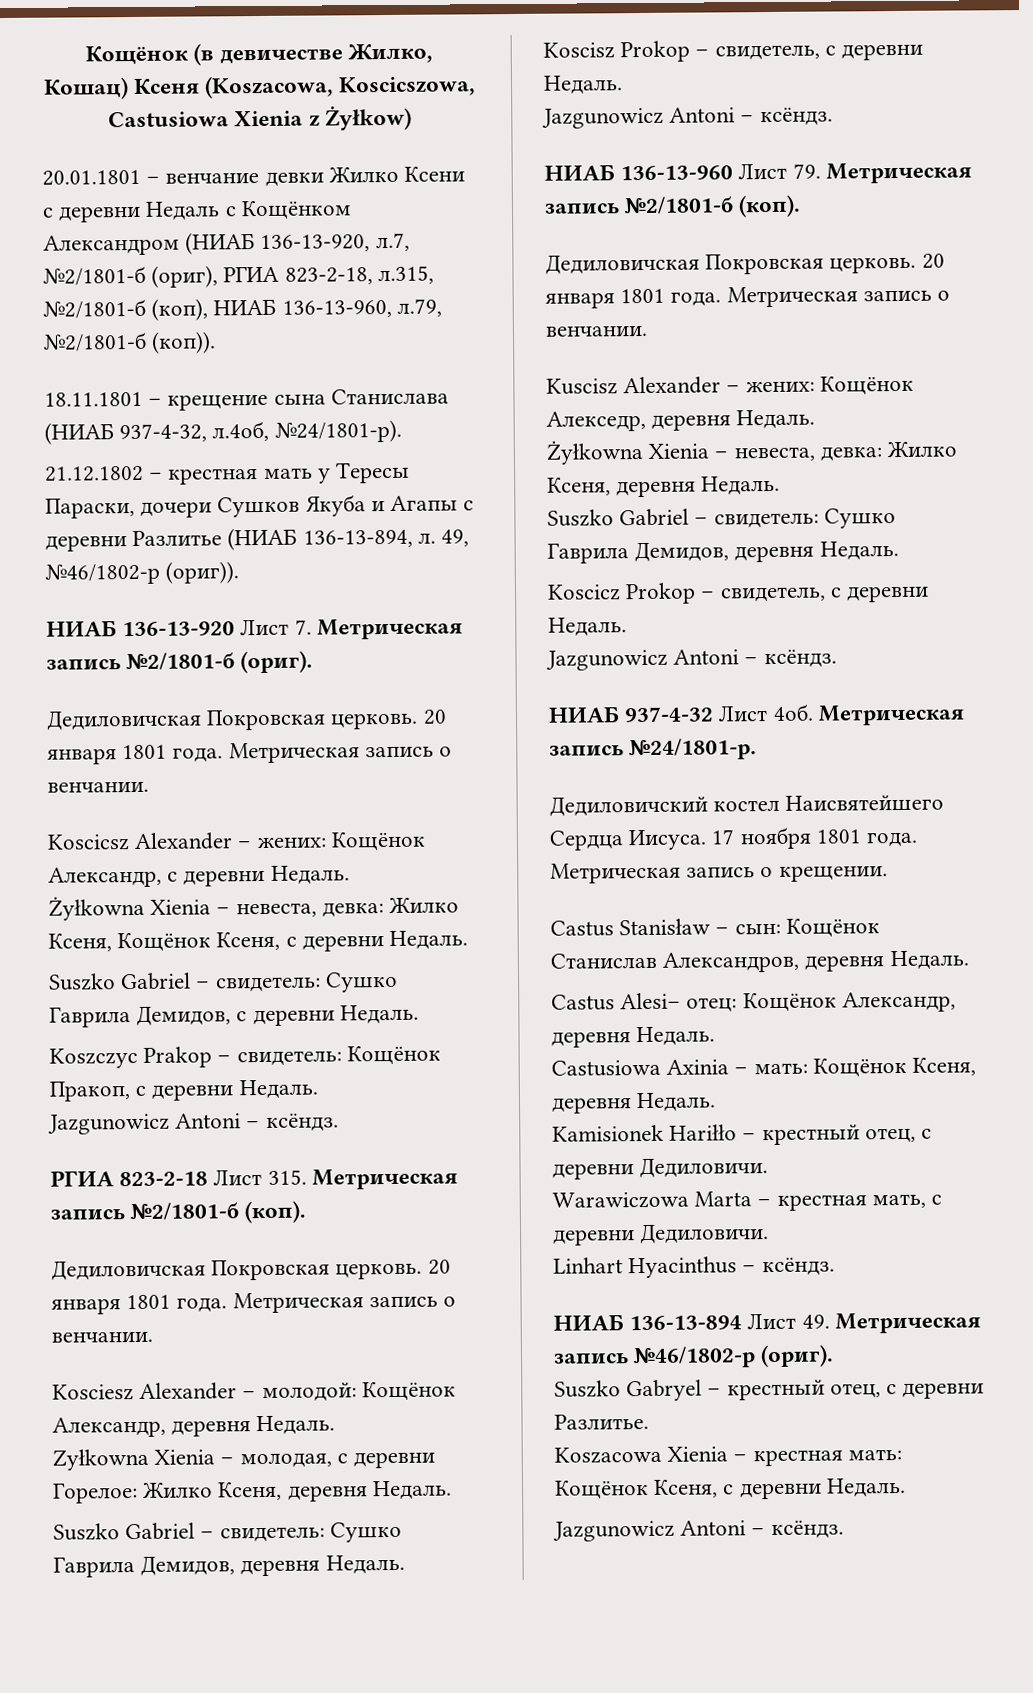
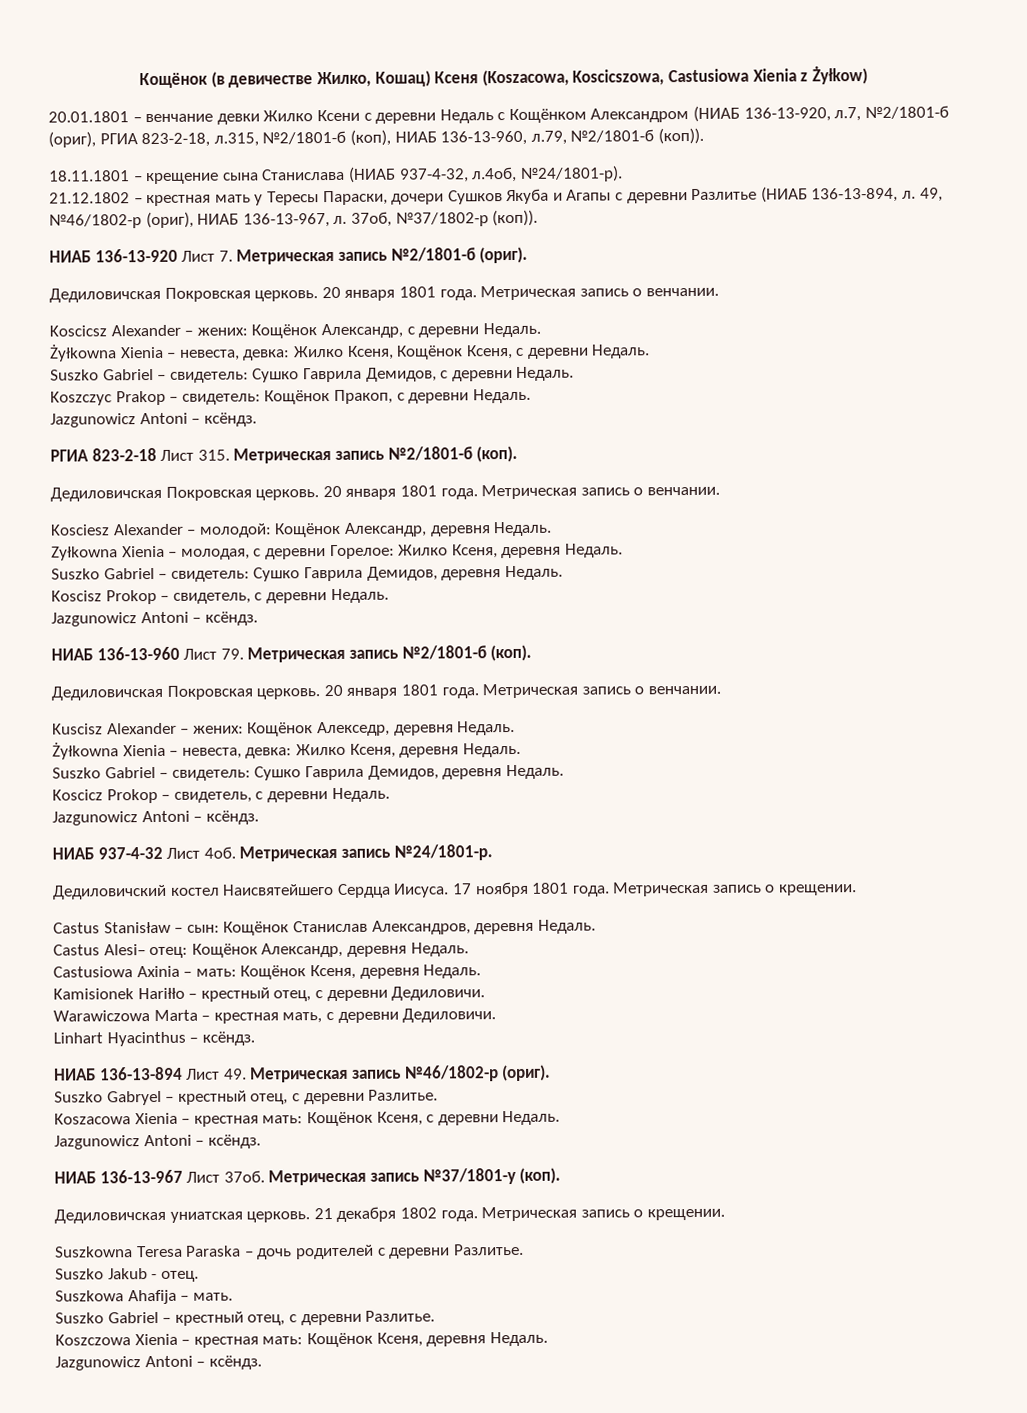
- 49, №46/1802-р (ориг)).
+ 49, №46/1802-р (ориг), НИАБ 136-13-967, л. 37об, №37/1802-р (коп)).
+ НИАБ 136-13-967 Лист 37об. Метрическая запись №37/1801-у (коп).
+ Дедиловичская униатская церковь. 21 декабря 1802 года. Метрическая запись о крещении.
+ Suszkowna Teresa Paraska – дочь родителей с деревни Разлитье.
+ Suszko Jakub - отец.
+ Suszkowa Ahafija – мать.
+ Suszko Gabriel – крестный отец, с деревни Разлитье.
+ Koszczowa Xienia – крестная мать: Кощёнок Ксеня, деревня Недаль.
+ Jazgunowicz Antoni – ксёндз.

